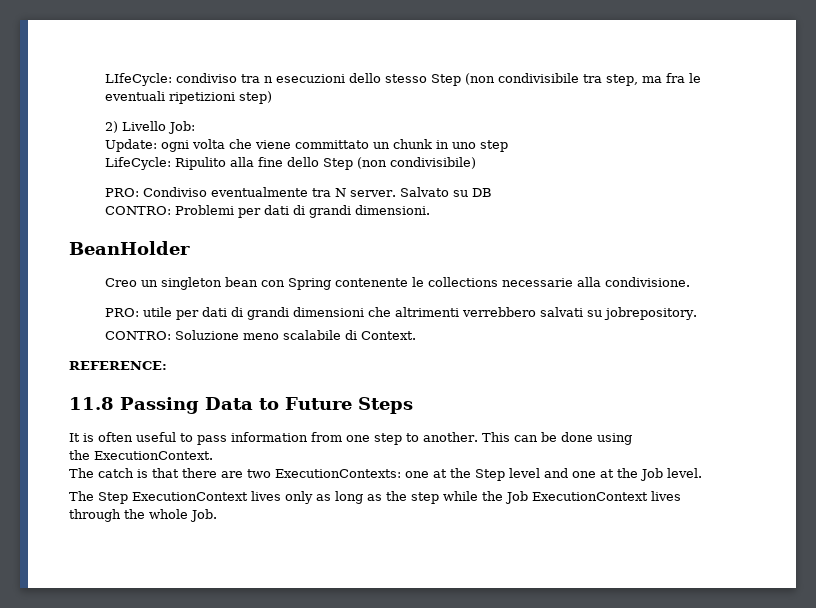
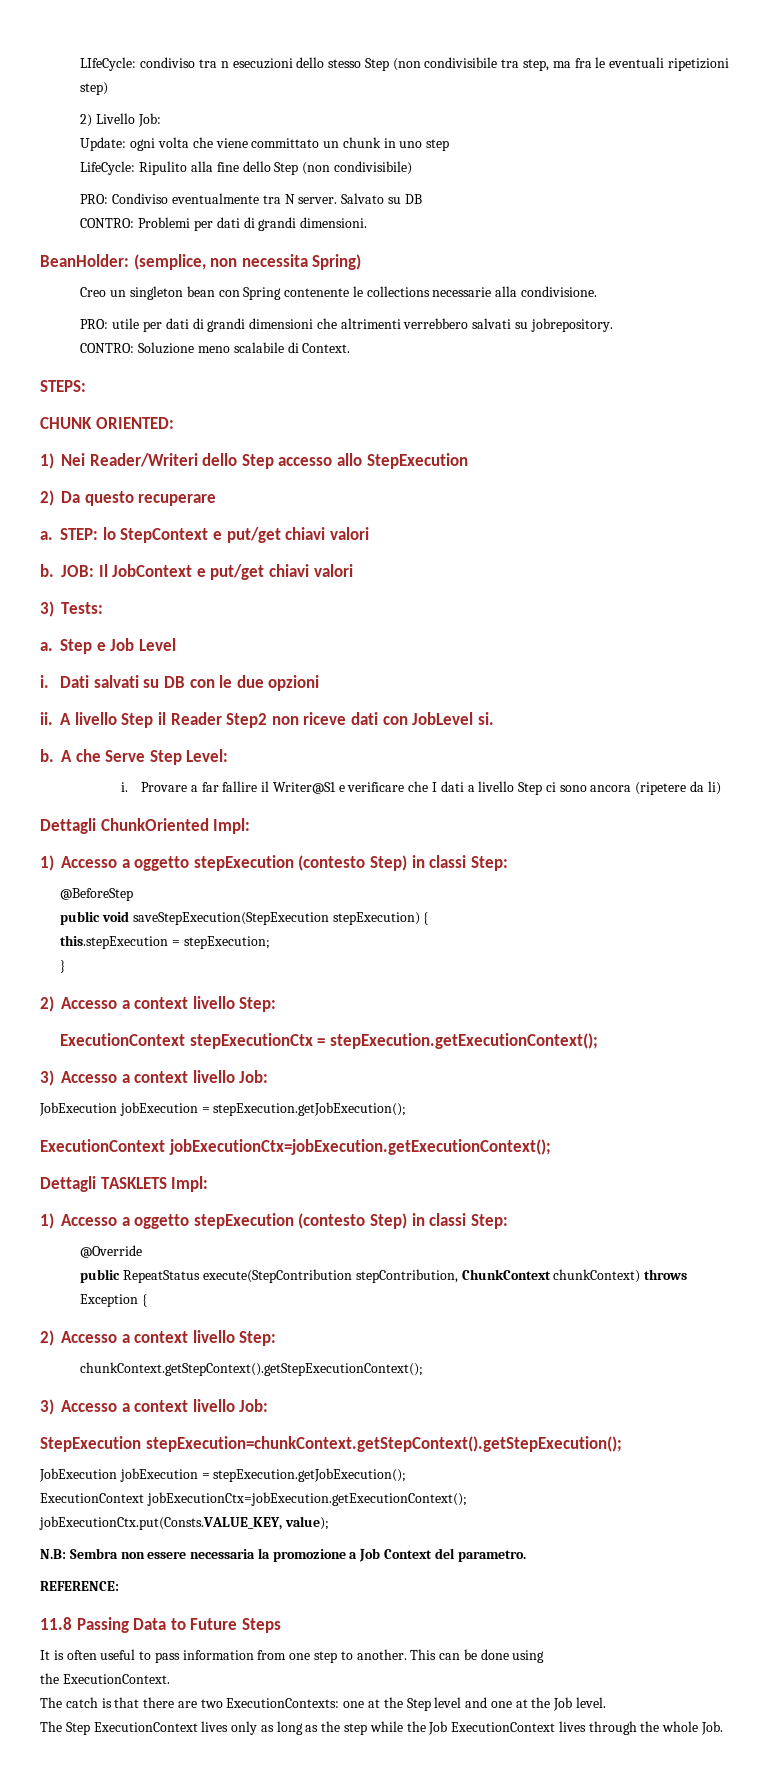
- BeanHolder
+ BeanHolder: (semplice, non necessita Spring)
+ STEPS:
+ CHUNK ORIENTED:
+ 1) Nei Reader/Writeri dello Step accesso allo StepExecution
+ 2) Da questo recuperare
+ a. STEP: lo StepContext e put/get chiavi valori
+ b. JOB: Il JobContext e put/get chiavi valori
+ 3) Tests:
+ a. Step e Job Level
+ i. Dati salvati su DB con le due opzioni
+ ii. A livello Step il Reader Step2 non riceve dati con JobLevel si.
+ b. A che Serve Step Level:
+ i. Provare a far fallire il Writer@S1 e verificare che I dati a livello Step ci sono ancora (ripetere da li)
+ Dettagli ChunkOriented Impl:
+ 1) Accesso a oggetto stepExecution (contesto Step) in classi Step:
+ @BeforeStep
+ public void saveStepExecution(StepExecution stepExecution) {
+ this.stepExecution = stepExecution;
+ }
+ 2) Accesso a context livello Step:
+ ExecutionContext stepExecutionCtx = stepExecution.getExecutionContext();
+ 3) Accesso a context livello Job:
+ JobExecution jobExecution = stepExecution.getJobExecution();
+ ExecutionContext jobExecutionCtx=jobExecution.getExecutionContext();
+ Dettagli TASKLETS Impl:
+ 1) Accesso a oggetto stepExecution (contesto Step) in classi Step:
+ @Override
+ public RepeatStatus execute(StepContribution stepContribution, ChunkContext chunkContext) throws Exception {
+ 2) Accesso a context livello Step:
+ chunkContext.getStepContext().getStepExecutionContext();
+ 3) Accesso a context livello Job:
+ StepExecution stepExecution=chunkContext.getStepContext().getStepExecution();
+ JobExecution jobExecution = stepExecution.getJobExecution();
+ ExecutionContext jobExecutionCtx=jobExecution.getExecutionContext();
+ jobExecutionCtx.put(Consts.VALUE_KEY, value);
+ N.B: Sembra non essere necessaria la promozione a Job Context del parametro.

